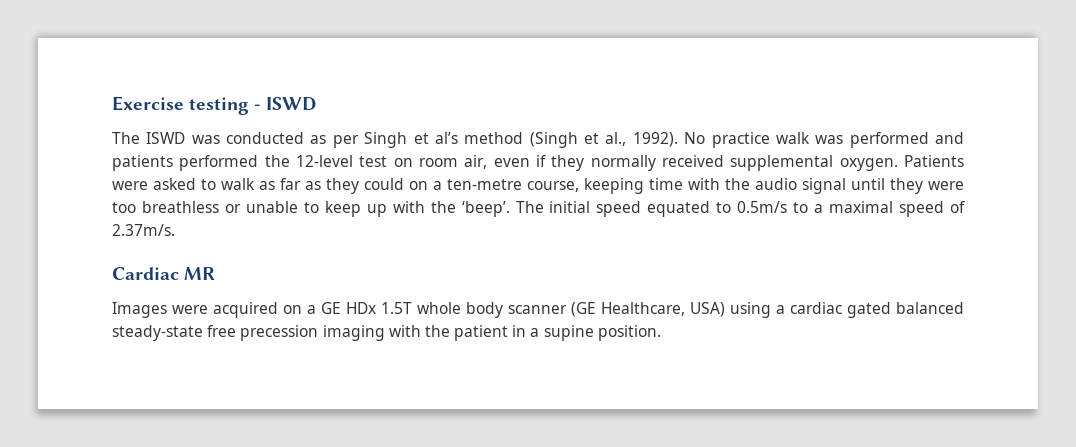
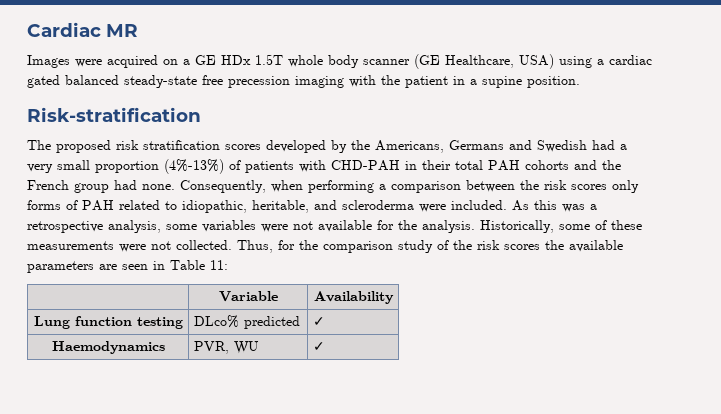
- Exercise testing - ISWD
- The ISWD was conducted as per Singh et al’s method (Singh et al., 1992). No practice walk was performed and patients performed the 12-level test on room air, even if they normally received supplemental oxygen. Patients were asked to walk as far as they could on a ten-metre course, keeping time with the audio signal until they were too breathless or unable to keep up with the ‘beep’. The initial speed equated to 0.5m/s to a maximal speed of 2.37m/s.
+ Risk-stratification
+ The proposed risk stratification scores developed by the Americans, Germans and Swedish had a very small proportion (4%-13%) of patients with CHD-PAH in their total PAH cohorts and the French group had none. Consequently, when performing a comparison between the risk scores only forms of PAH related to idiopathic, heritable, and scleroderma were included. As this was a retrospective analysis, some variables were not available for the analysis. Historically, some of these measurements were not collected. Thus, for the comparison study of the risk scores the available parameters are seen in Table 11:
+ | Variable | Availability
+ Lung function testing | DLco% predicted | ✓
+ Haemodynamics | PVR, WU | ✓

